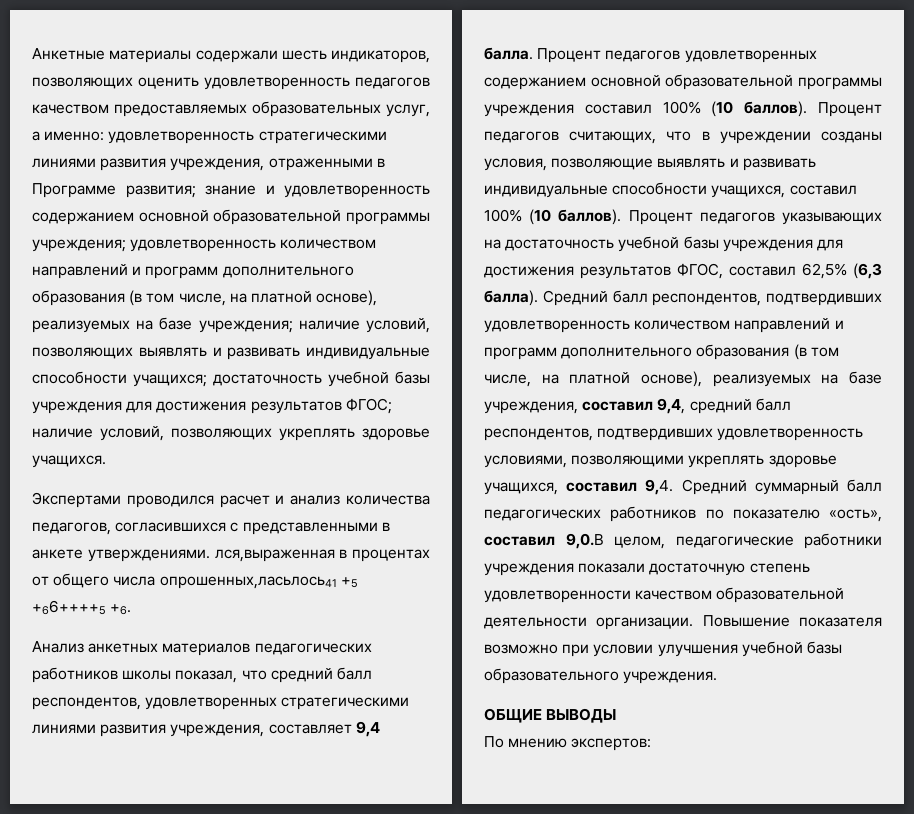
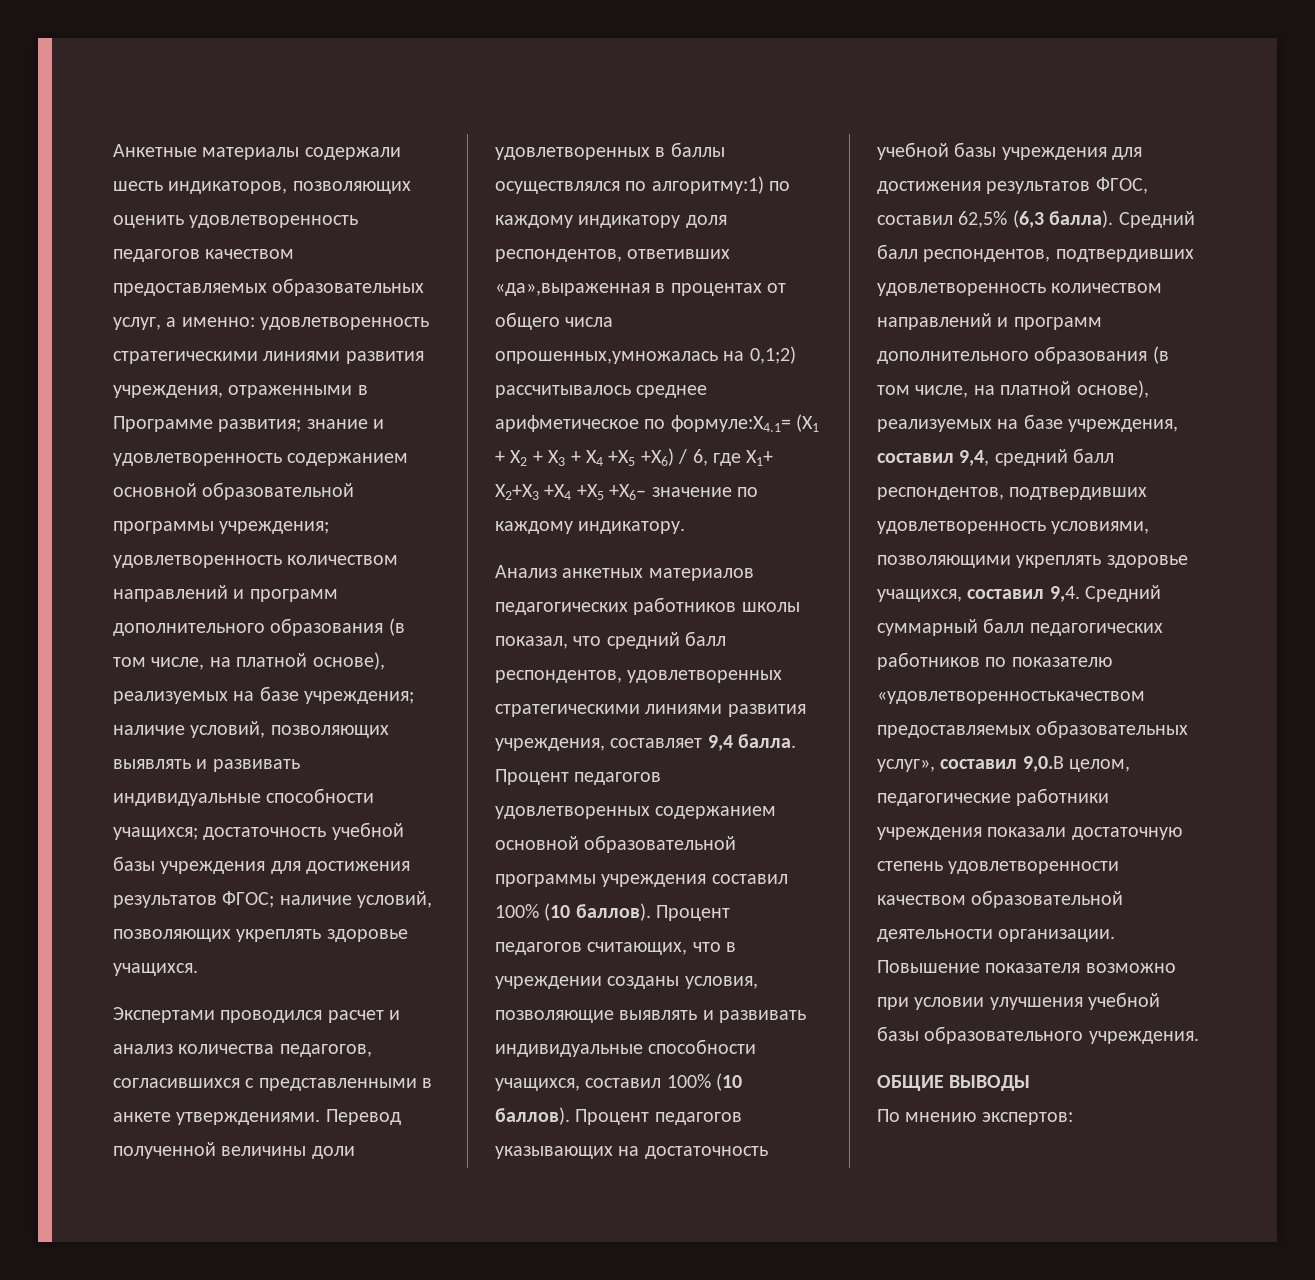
- Экспертами проводился расчет и анализ количества педагогов, согласившихся с представленными в анкете утверждениями. лся,выраженная в процентах от общего числа опрошенных,ласьлось41 +5 +66++++5 +6.
+ Экспертами проводился расчет и анализ количества педагогов, согласившихся с представленными в анкете утверждениями. Перевод полученной величины доли удовлетворенных в баллы осуществлялся по алгоритму:1) по каждому индикатору доля респондентов, ответивших «да»,выраженная в процентах от общего числа опрошенных,умножалась на 0,1;2) рассчитывалось среднее арифметическое по формуле:Х4.1= (Х1 + Х2 + Х3 + Х4 +Х5 +Х6) / 6, где Х1+ Х2+Х3 +Х4 +Х5 +Х6– значение по каждому индикатору.
- Средний суммарный балл педагогических работников по показателю «ость», составил 9,0.В целом, педагогические работники учреждения показали достаточную степень удовлетворенности качеством образовательной деятельности организации.
+ Средний суммарный балл педагогических работников по показателю «удовлетворенностькачеством предоставляемых образовательных услуг», составил 9,0.В целом, педагогические работники учреждения показали достаточную степень удовлетворенности качеством образовательной деятельности организации.

